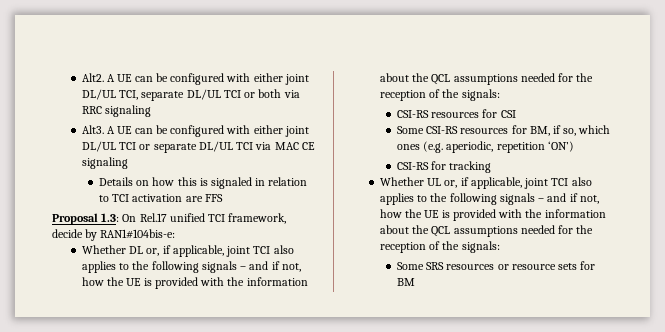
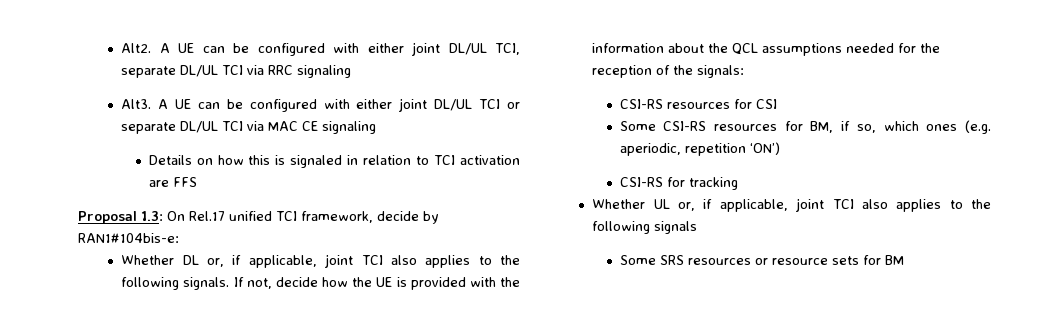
- A UE can be configured with either joint DL/UL TCI, separate DL/UL TCI or both via RRC signaling
+ A UE can be configured with either joint DL/UL TCI, separate DL/UL TCI via RRC signaling
- Whether DL or, if applicable, joint TCI also applies to the following signals – and if not, how the UE is provided with the information about the QCL assumptions needed for the reception of the signals:
+ Whether DL or, if applicable, joint TCI also applies to the following signals. If not, decide how the UE is provided with the information about the QCL assumptions needed for the reception of the signals:
- Whether UL or, if applicable, joint TCI also applies to the following signals – and if not, how the UE is provided with the information about the QCL assumptions needed for the reception of the signals:
+ Whether UL or, if applicable, joint TCI also applies to the following signals

